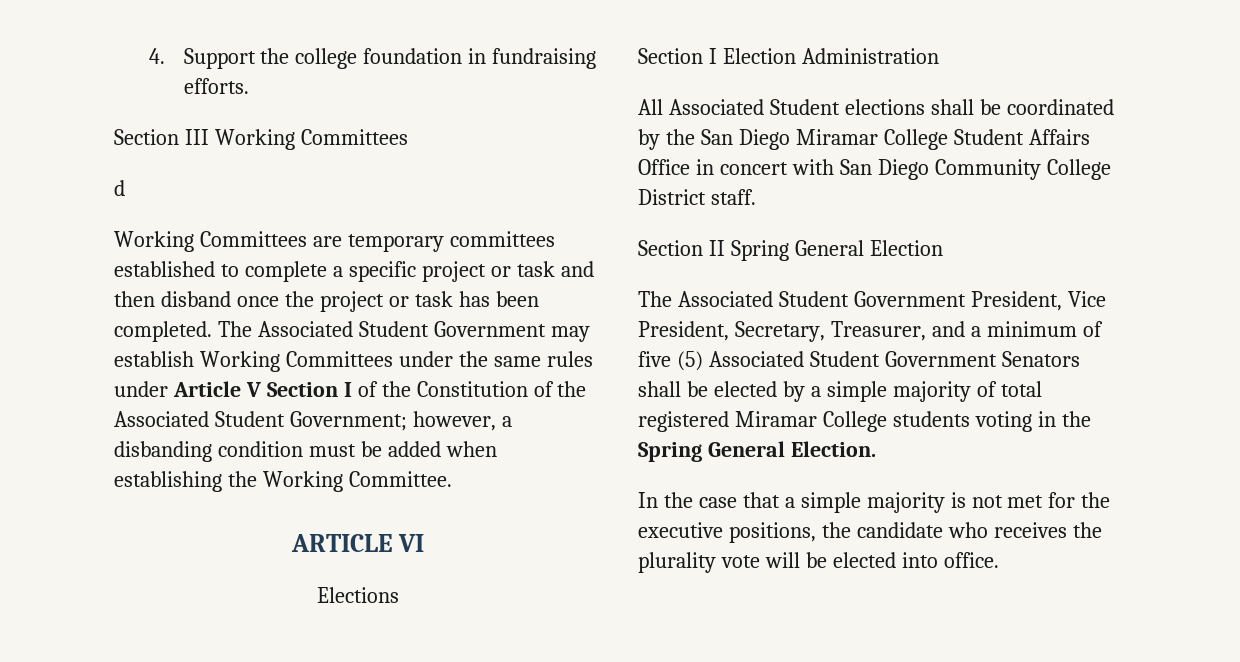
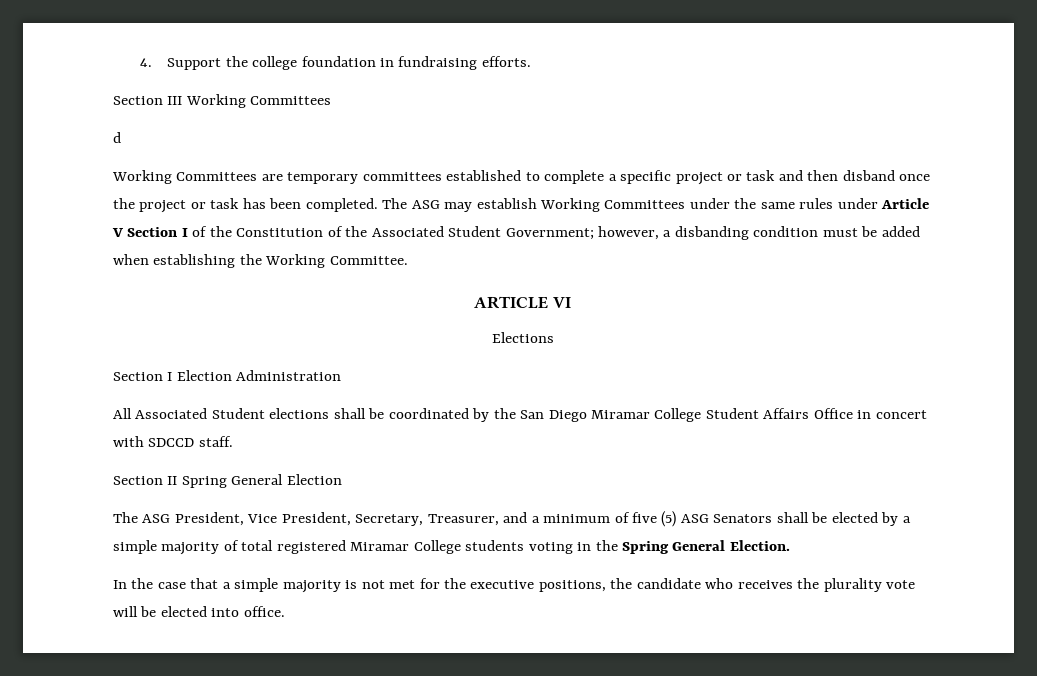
- The Associated Student Government may establish Working Committees under the same rules under Article V Section I of the Constitution of the Associated Student Government; however, a disbanding condition must be added when establishing the Working Committee.
+ The ASG may establish Working Committees under the same rules under Article V Section I of the Constitution of the Associated Student Government; however, a disbanding condition must be added when establishing the Working Committee.
- All Associated Student elections shall be coordinated by the San Diego Miramar College Student Affairs Office in concert with San Diego Community College District staff.
+ All Associated Student elections shall be coordinated by the San Diego Miramar College Student Affairs Office in concert with SDCCD staff.
- The Associated Student Government President, Vice President, Secretary, Treasurer, and a minimum of five (5) Associated Student Government Senators shall be elected by a simple majority of total registered Miramar College students voting in the Spring General Election.
+ The ASG President, Vice President, Secretary, Treasurer, and a minimum of five (5) ASG Senators shall be elected by a simple majority of total registered Miramar College students voting in the Spring General Election.

